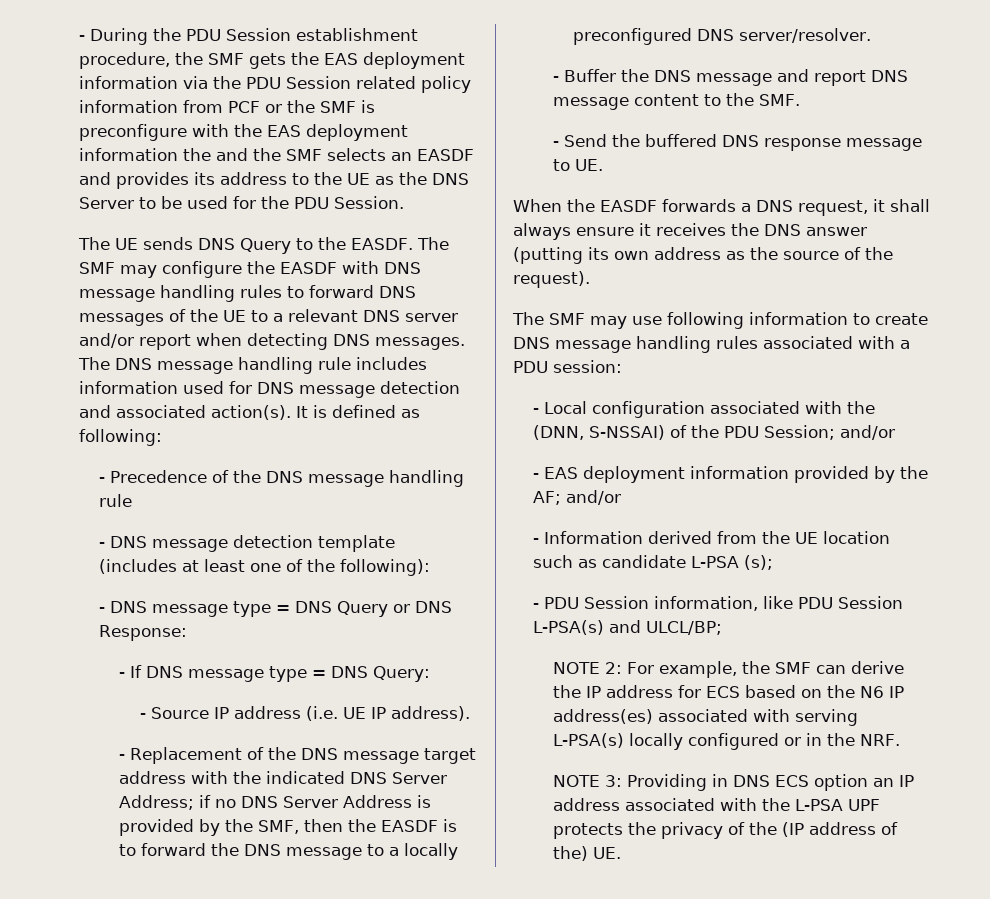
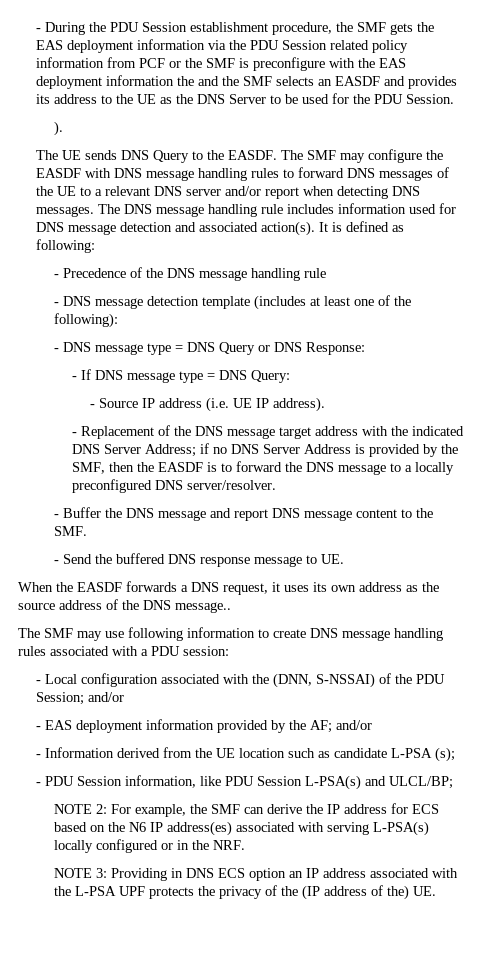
+ ).
- When the EASDF forwards a DNS request, it shall always ensure it receives the DNS answer (putting its own address as the source of the request).
+ When the EASDF forwards a DNS request, it uses its own address as the source address of the DNS message..

